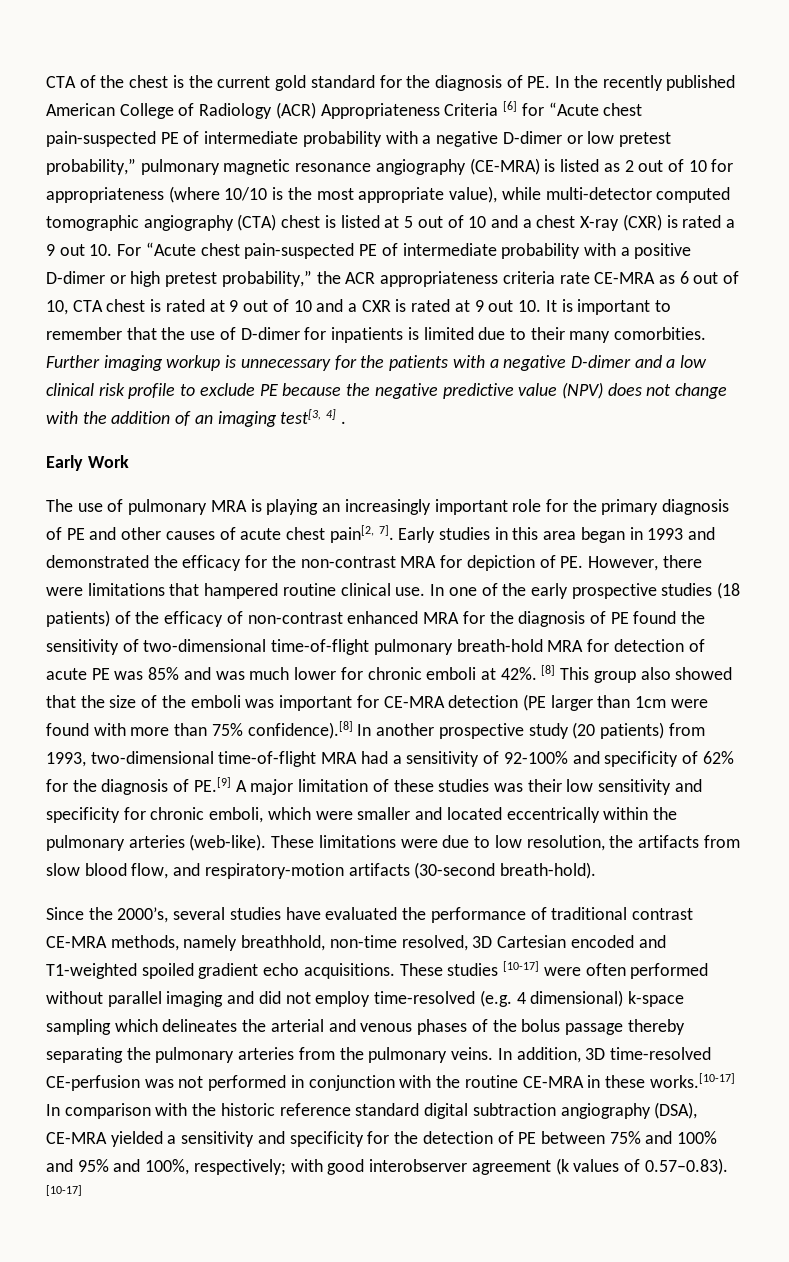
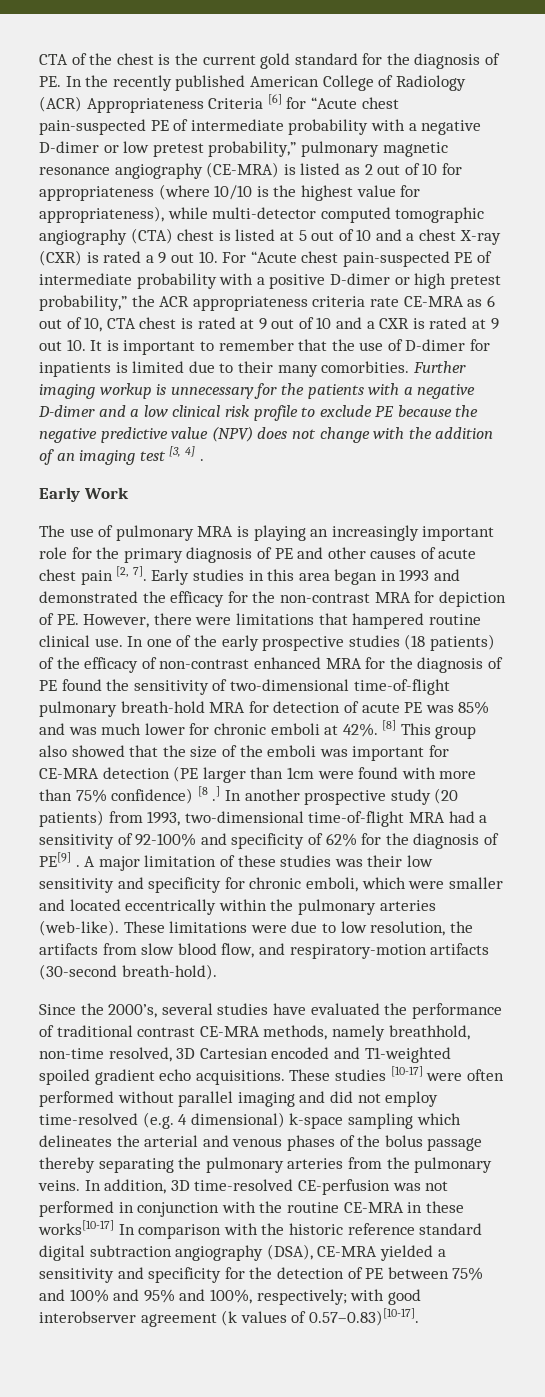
- CTA of the chest is the current gold standard for the diagnosis of PE. In the recently published American College of Radiology (ACR) Appropriateness Criteria [6] for “Acute chest pain-suspected PE of intermediate probability with a negative D-dimer or low pretest probability,” pulmonary magnetic resonance angiography (CE-MRA) is listed as 2 out of 10 for appropriateness (where 10/10 is the most appropriate value), while multi-detector computed tomographic angiography (CTA) chest is listed at 5 out of 10 and a chest X-ray (CXR) is rated a 9 out 10. For “Acute chest pain-suspected PE of intermediate probability with a positive D-dimer or high pretest probability,” the ACR appropriateness criteria rate CE-MRA as 6 out of 10, CTA chest is rated at 9 out of 10 and a CXR is rated at 9 out 10. It is important to remember that the use of D-dimer for inpatients is limited due to their many comorbities.
+ CTA of the chest is the current gold standard for the diagnosis of PE. In the recently published American College of Radiology (ACR) Appropriateness Criteria [6] for “Acute chest pain-suspected PE of intermediate probability with a negative D-dimer or low pretest probability,” pulmonary magnetic resonance angiography (CE-MRA) is listed as 2 out of 10 for appropriateness (where 10/10 is the highest value for appropriateness), while multi-detector computed tomographic angiography (CTA) chest is listed at 5 out of 10 and a chest X-ray (CXR) is rated a 9 out 10. For “Acute chest pain-suspected PE of intermediate probability with a positive D-dimer or high pretest probability,” the ACR appropriateness criteria rate CE-MRA as 6 out of 10, CTA chest is rated at 9 out of 10 and a CXR is rated at 9 out 10. It is important to remember that the use of D-dimer for inpatients is limited due to their many comorbities.
- Further imaging workup is unnecessary for the patients with a negative D-dimer and a low clinical risk profile to exclude PE because the negative predictive value (NPV) does not change with the addition of an imaging test[3, 4] .
+ Further imaging workup is unnecessary for the patients with a negative D-dimer and a low clinical risk profile to exclude PE because the negative predictive value (NPV) does not change with the addition of an imaging test [3, 4] .
- The use of pulmonary MRA is playing an increasingly important role for the primary diagnosis of PE and other causes of acute chest pain[2, 7].
+ The use of pulmonary MRA is playing an increasingly important role for the primary diagnosis of PE and other causes of acute chest pain [2, 7].
- [8] This group also showed that the size of the emboli was important for CE-MRA detection (PE larger than 1cm were found with more than 75% confidence).[8] In another prospective study (20 patients) from 1993, two-dimensional time-of-flight MRA had a sensitivity of 92-100% and specificity of 62% for the diagnosis of PE.[9] A major limitation of these studies was their low sensitivity and specificity for chronic emboli, which were smaller and located eccentrically within the pulmonary arteries (web-like).
+ [8] This group also showed that the size of the emboli was important for CE-MRA detection (PE larger than 1cm were found with more than 75% confidence) [8 .] In another prospective study (20 patients) from 1993, two-dimensional time-of-flight MRA had a sensitivity of 92-100% and specificity of 62% for the diagnosis of PE[9] . A major limitation of these studies was their low sensitivity and specificity for chronic emboli, which were smaller and located eccentrically within the pulmonary arteries (web-like).
- In addition, 3D time-resolved CE-perfusion was not performed in conjunction with the routine CE-MRA in these works.[10-17] In comparison with the historic reference standard digital subtraction angiography (DSA), CE-MRA yielded a sensitivity and specificity for the detection of PE between 75% and 100% and 95% and 100%, respectively; with good interobserver agreement (k values of 0.57–0.83). [10-17]
+ In addition, 3D time-resolved CE-perfusion was not performed in conjunction with the routine CE-MRA in these works[10-17] In comparison with the historic reference standard digital subtraction angiography (DSA), CE-MRA yielded a sensitivity and specificity for the detection of PE between 75% and 100% and 95% and 100%, respectively; with good interobserver agreement (k values of 0.57–0.83)[10-17].

